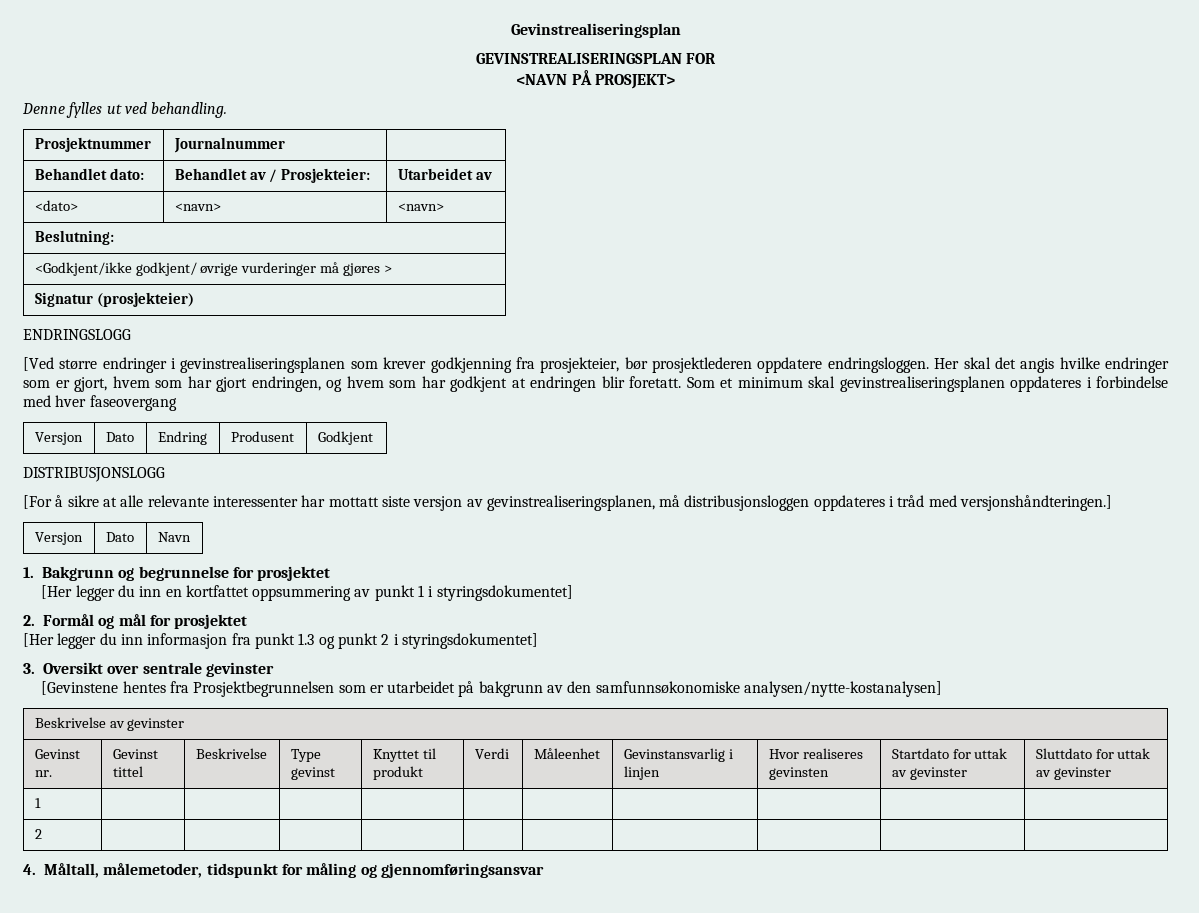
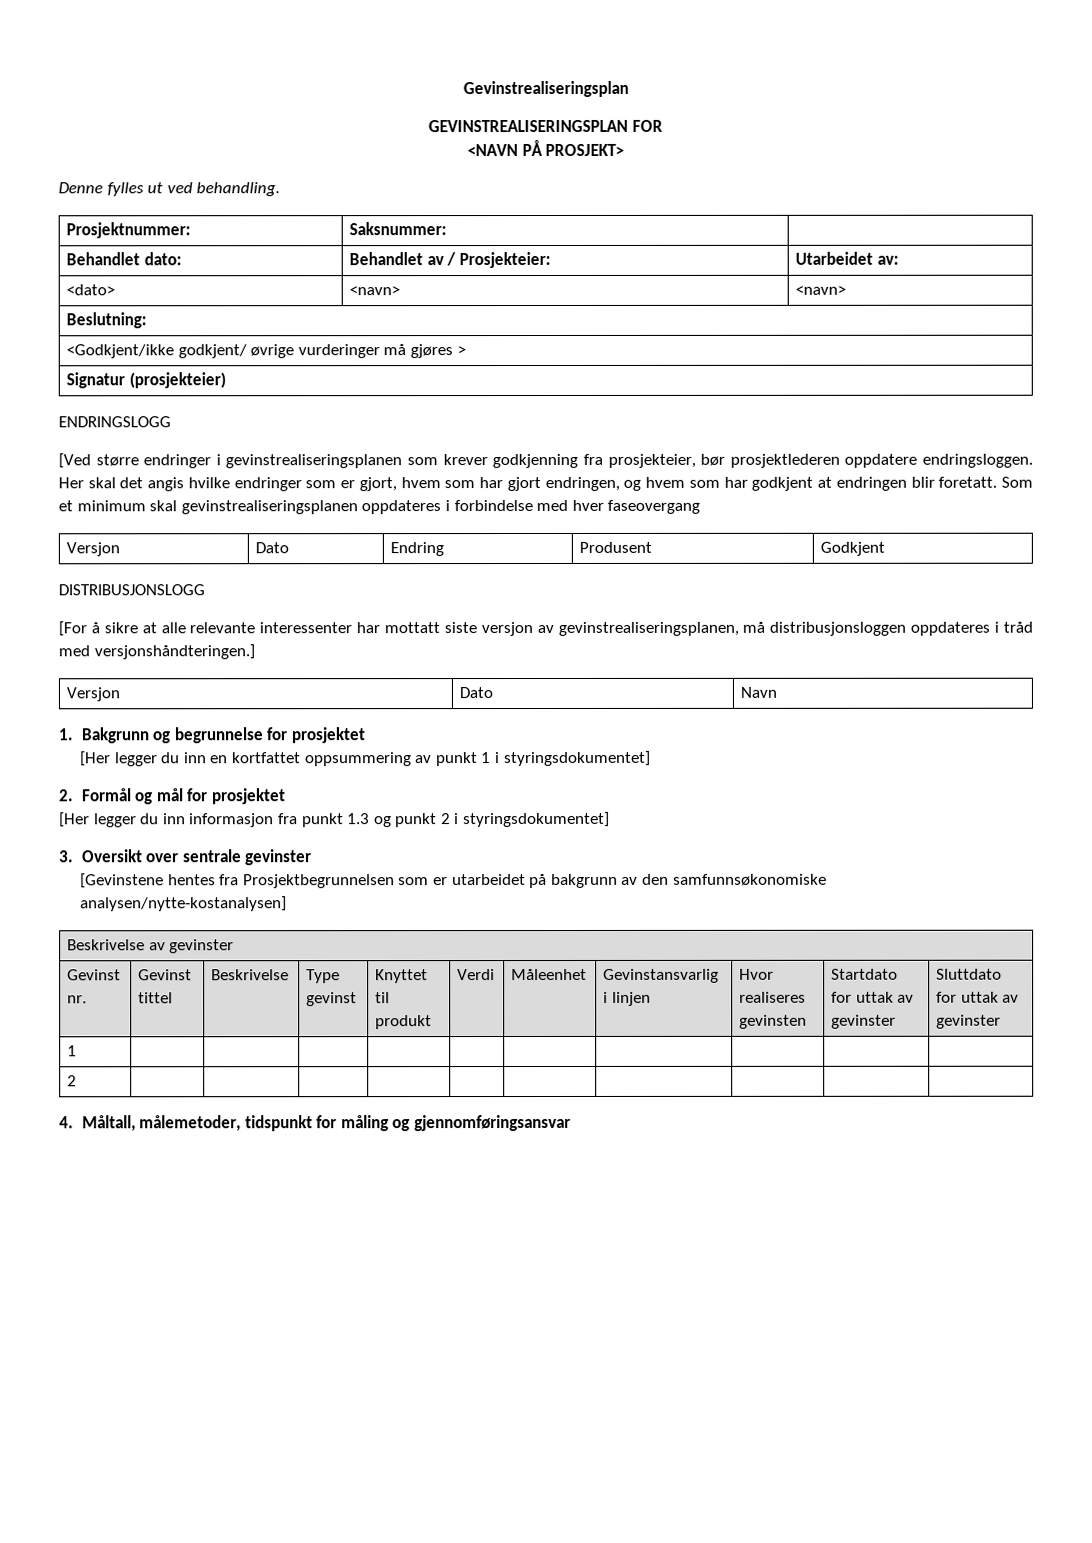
- Prosjektnummer | Journalnummer |
+ Prosjektnummer: | Saksnummer: |
- Behandlet dato: | Behandlet av / Prosjekteier: | Utarbeidet av
+ Behandlet dato: | Behandlet av / Prosjekteier: | Utarbeidet av:

